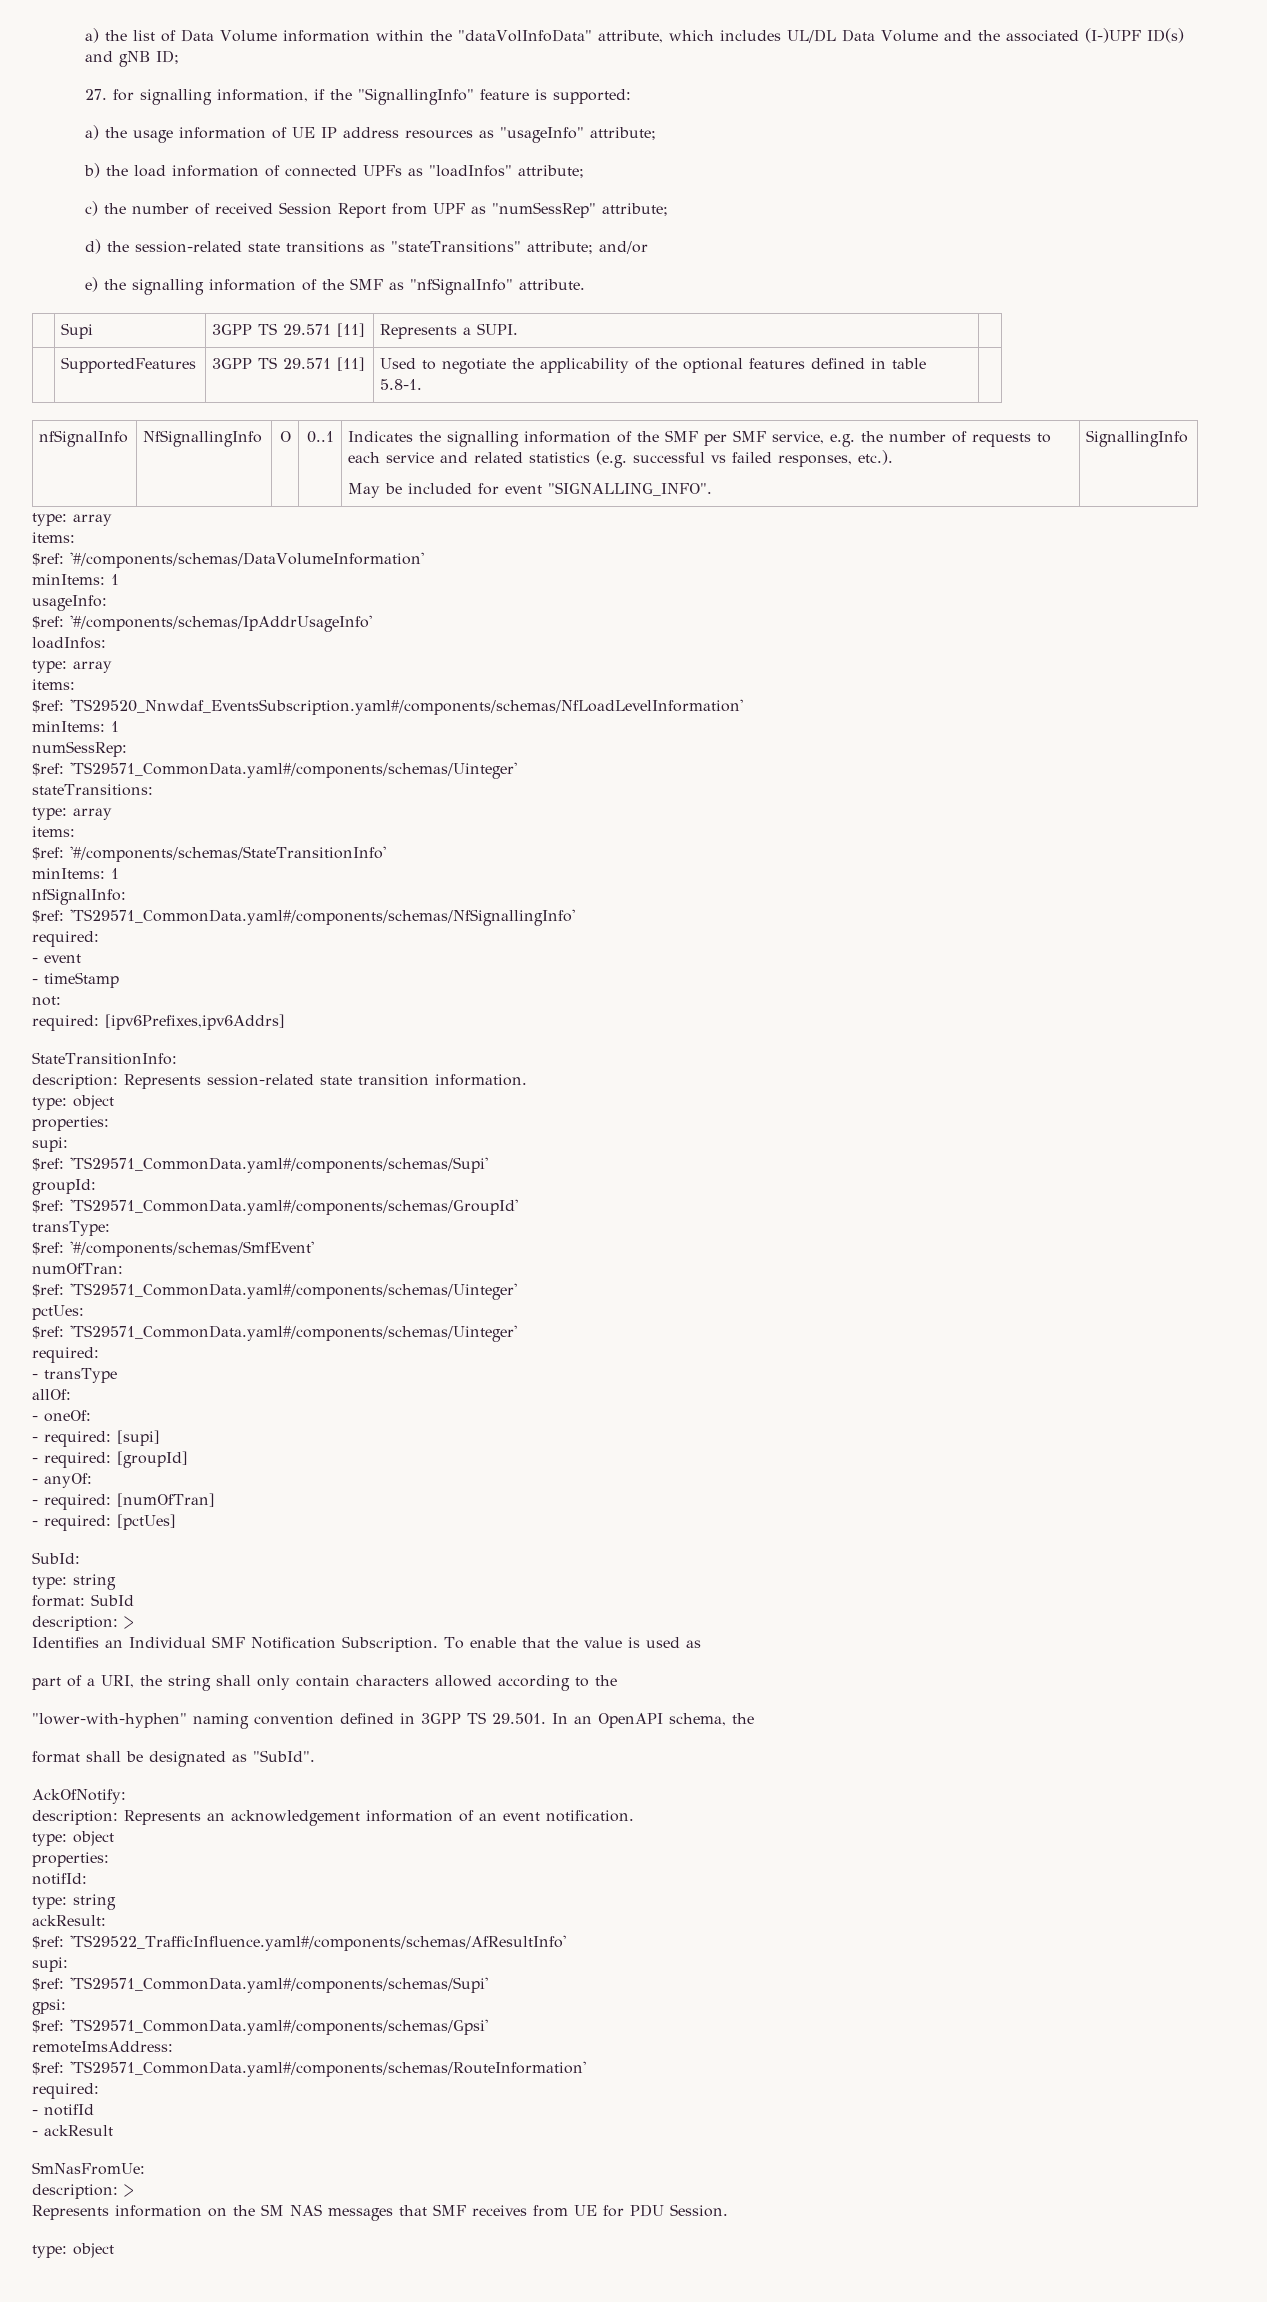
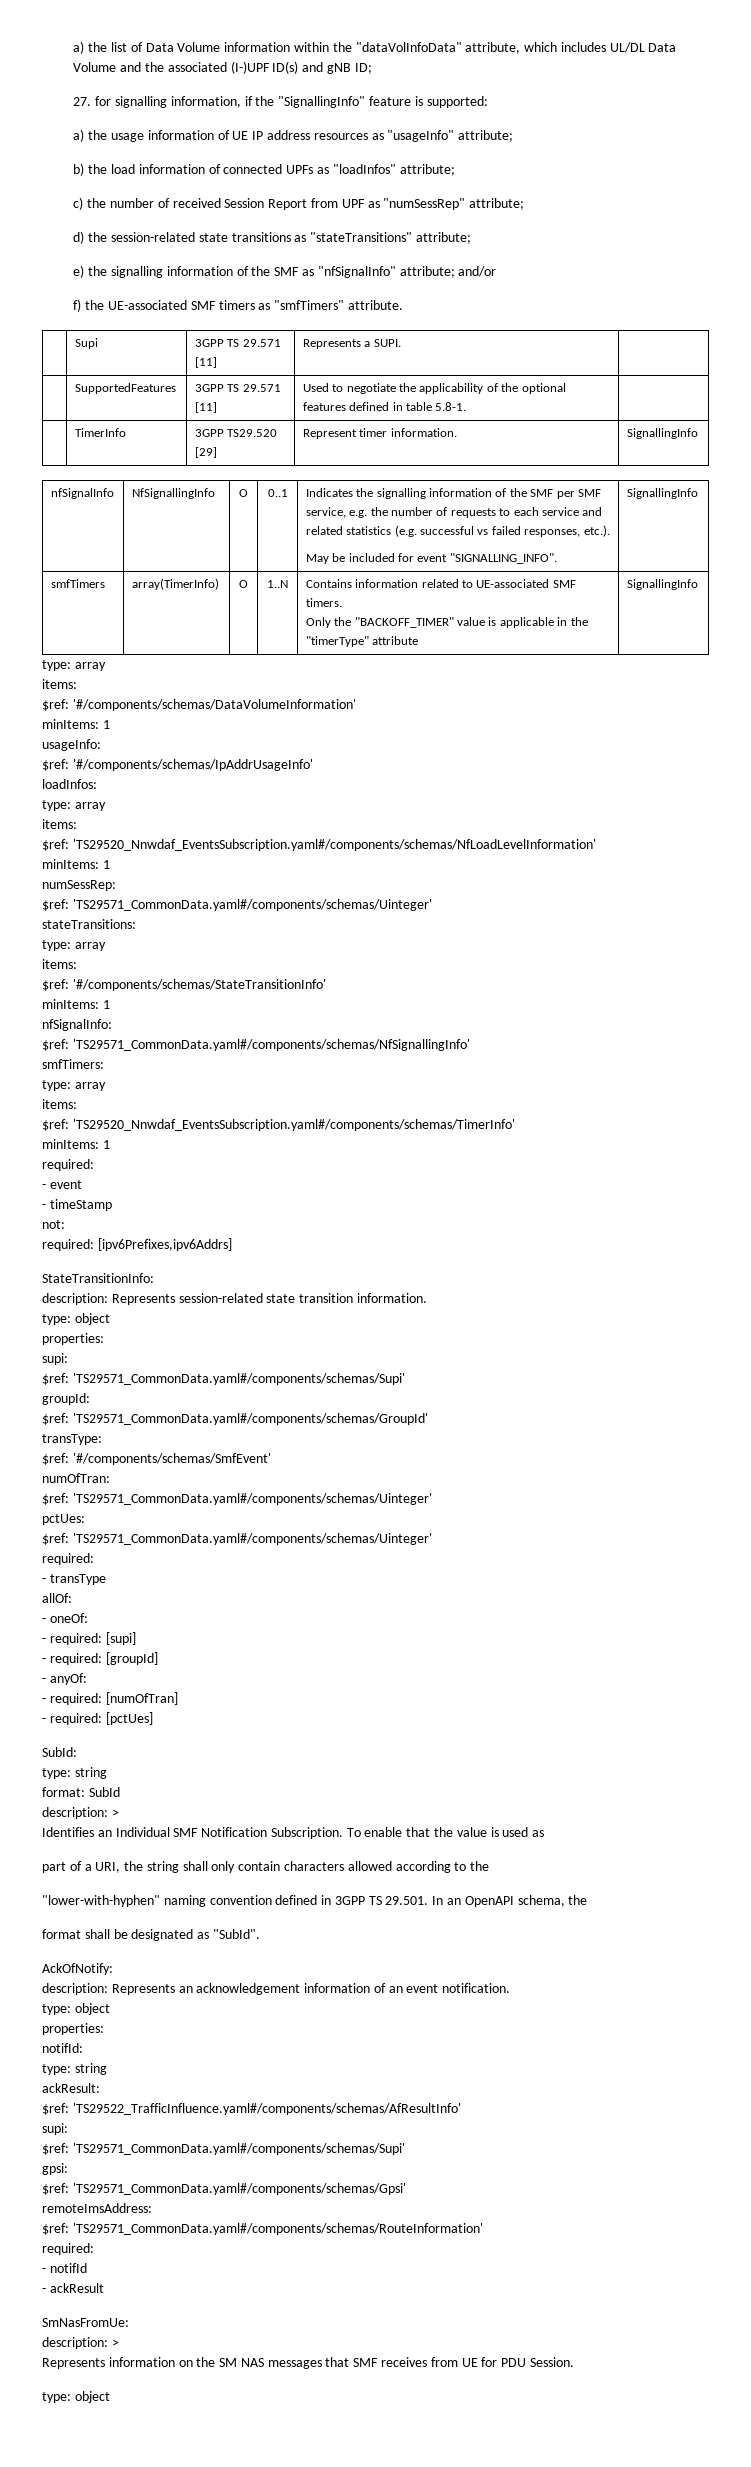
- d) the session-related state transitions as "stateTransitions" attribute; and/or
+ d) the session-related state transitions as "stateTransitions" attribute;
- e) the signalling information of the SMF as "nfSignalInfo" attribute.
+ e) the signalling information of the SMF as "nfSignalInfo" attribute; and/or
+ f) the UE-associated SMF timers as "smfTimers" attribute.
+ | TimerInfo | 3GPP TS29.520 [29] | Represent timer information. | SignallingInfo
+ smfTimers | array(TimerInfo) | O | 1..N | Contains information related to UE-associated SMF timers.
+ Only the "BACKOFF_TIMER" value is applicable in the "timerType" attribute | SignallingInfo
+ smfTimers:
+ type: array
+ items:
+ $ref: 'TS29520_Nnwdaf_EventsSubscription.yaml#/components/schemas/TimerInfo'
+ minItems: 1

